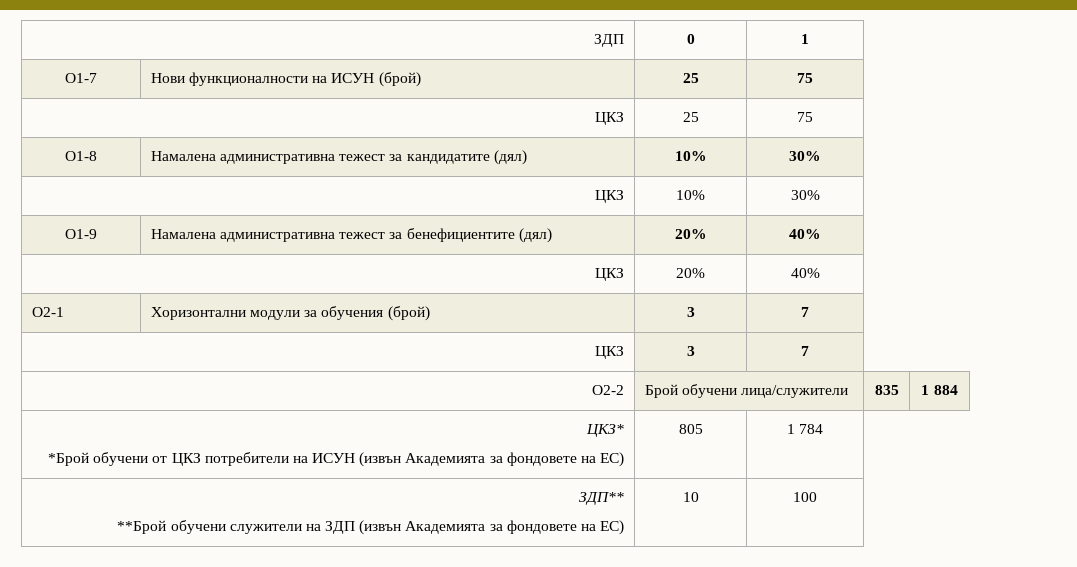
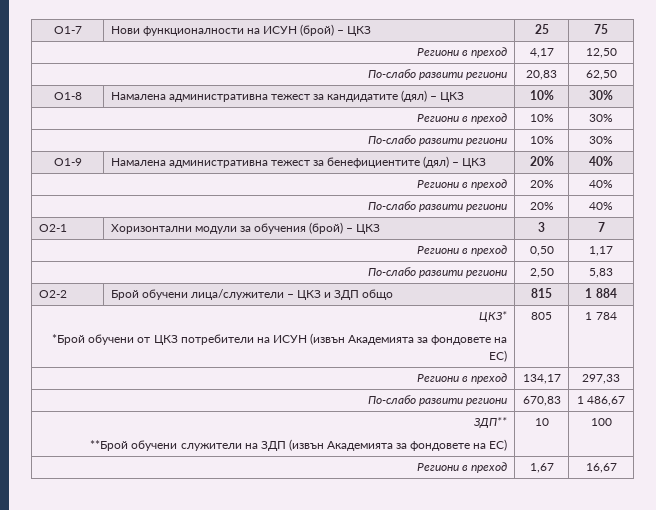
- ЗДП | 0 | 1
- О1-7 | Нови функционалности на ИСУН (брой) | 25 | 75
- ЦКЗ | 25 | 75
+ О1-7 | Нови функционалности на ИСУН (брой) – ЦКЗ | 25 | 75
+ Региони в преход | 4,17 | 12,50
+ По-слабо развити региони | 20,83 | 62,50
- О1-8 | Намалена административна тежест за кандидатите (дял) | 10% | 30%
- ЦКЗ | 10% | 30%
+ О1-8 | Намалена административна тежест за кандидатите (дял) – ЦКЗ | 10% | 30%
+ Региони в преход | 10% | 30%
+ По-слабо развити региони | 10% | 30%
- О1-9 | Намалена административна тежест за бенефициентите (дял) | 20% | 40%
- ЦКЗ | 20% | 40%
+ О1-9 | Намалена административна тежест за бенефициентите (дял) – ЦКЗ | 20% | 40%
+ Региони в преход | 20% | 40%
+ По-слабо развити региони | 20% | 40%
- О2-1 | Хоризонтални модули за обучения (брой) | 3 | 7
- ЦКЗ | 3 | 7
+ О2-1 | Хоризонтални модули за обучения (брой) – ЦКЗ | 3 | 7
- О2-2 | Брой обучени лица/служители | 835 | 1 884
+ Региони в преход | 0,50 | 1,17
+ По-слабо развити региони | 2,50 | 5,83
+ О2-2 | Брой обучени лица/служители – ЦКЗ и ЗДП общо | 815 | 1 884
+ Региони в преход | 134,17 | 297,33
+ По-слабо развити региони | 670,83 | 1 486,67
+ Региони в преход | 1,67 | 16,67

